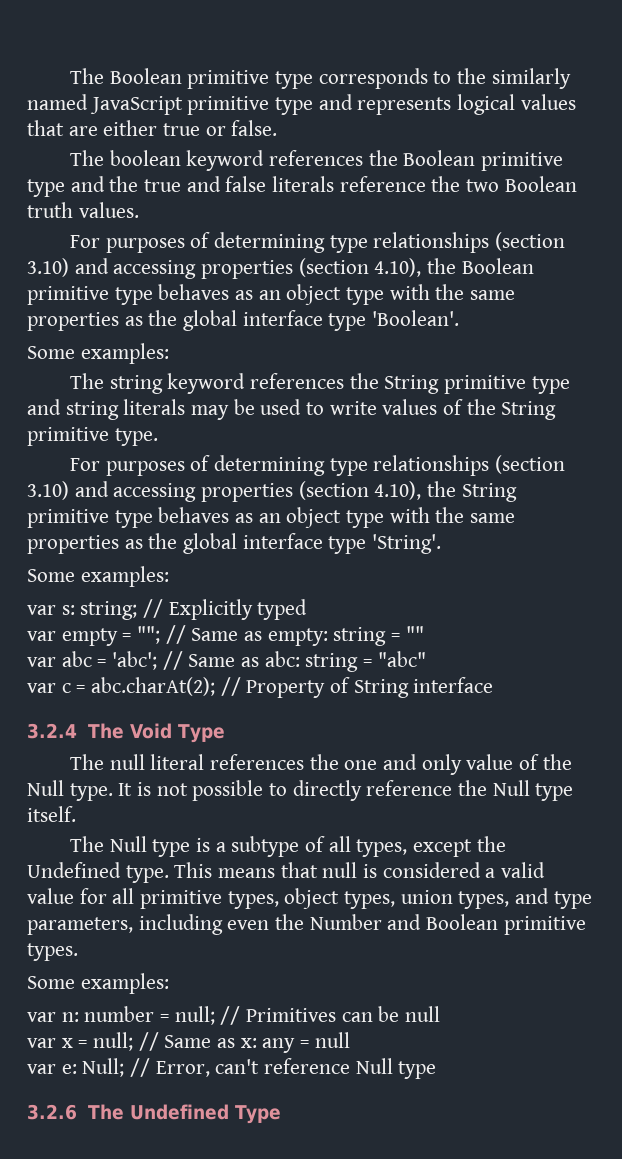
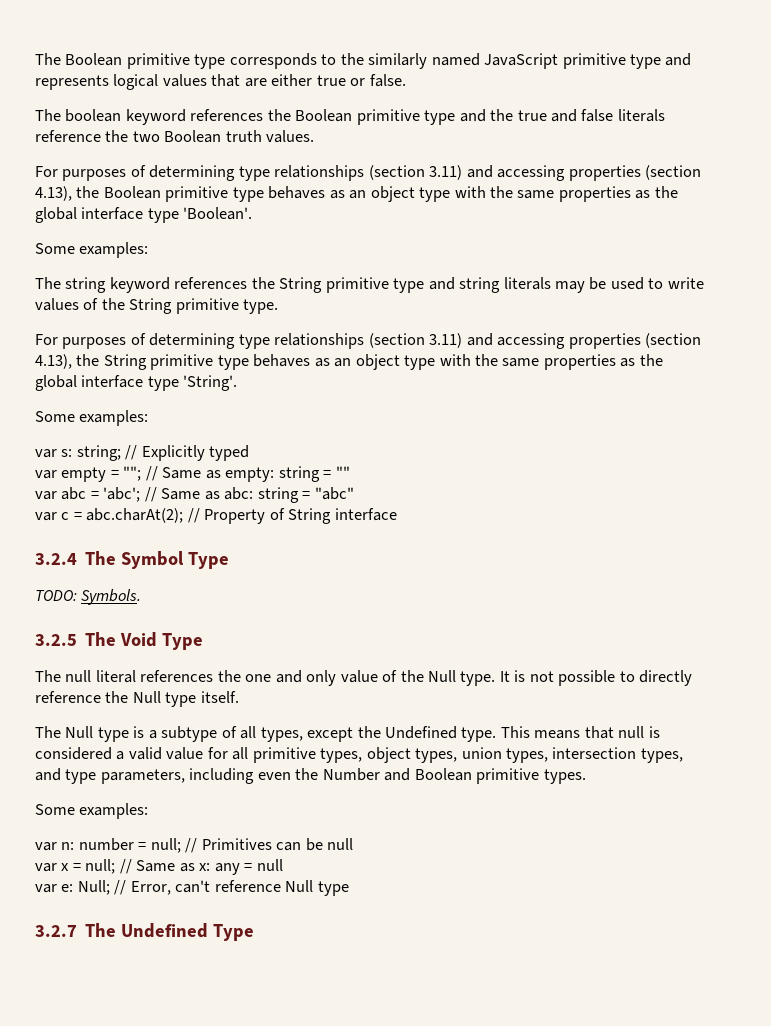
- For purposes of determining type relationships (section 3.10) and accessing properties (section 4.10), the Boolean primitive type behaves as an object type with the same properties as the global interface type 'Boolean'.
+ For purposes of determining type relationships (section 3.11) and accessing properties (section 4.13), the Boolean primitive type behaves as an object type with the same properties as the global interface type 'Boolean'.
- For purposes of determining type relationships (section 3.10) and accessing properties (section 4.10), the String primitive type behaves as an object type with the same properties as the global interface type 'String'.
+ For purposes of determining type relationships (section 3.11) and accessing properties (section 4.13), the String primitive type behaves as an object type with the same properties as the global interface type 'String'.
- 3.2.4 The Void Type
+ 3.2.4 The Symbol Type
+ TODO: Symbols.
+ 3.2.5 The Void Type
- This means that null is considered a valid value for all primitive types, object types, union types, and type parameters, including even the Number and Boolean primitive types.
+ This means that null is considered a valid value for all primitive types, object types, union types, intersection types, and type parameters, including even the Number and Boolean primitive types.
- 3.2.6 The Undefined Type
+ 3.2.7 The Undefined Type

